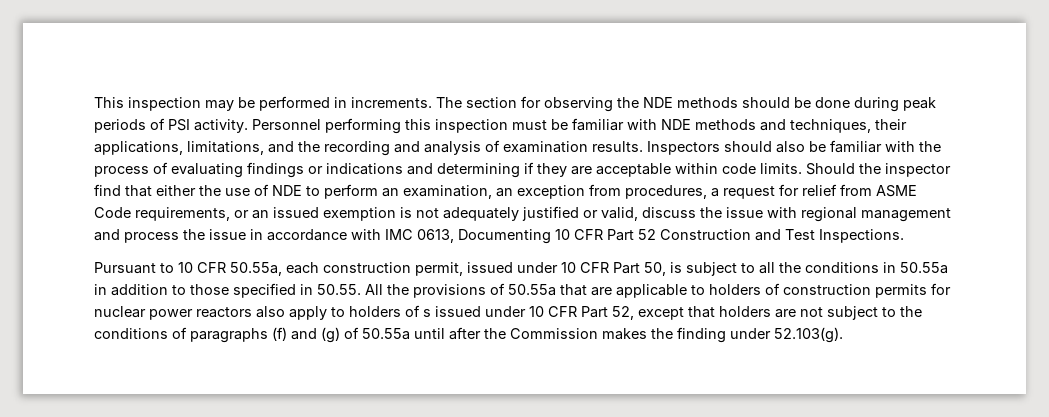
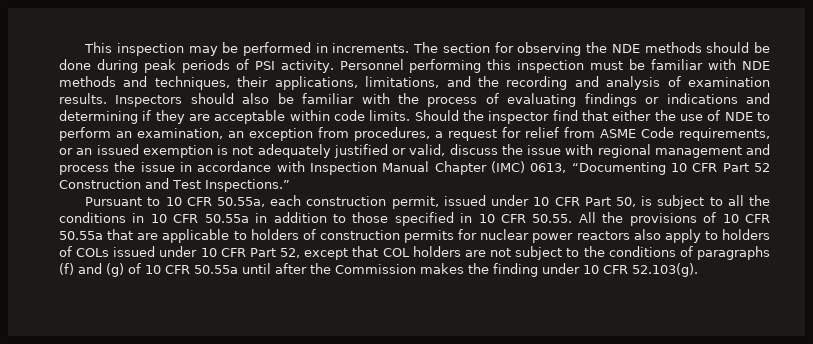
- Should the inspector find that either the use of NDE to perform an examination, an exception from procedures, a request for relief from ASME Code requirements, or an issued exemption is not adequately justified or valid, discuss the issue with regional management and process the issue in accordance with IMC 0613, Documenting 10 CFR Part 52 Construction and Test Inspections.
+ Should the inspector find that either the use of NDE to perform an examination, an exception from procedures, a request for relief from ASME Code requirements, or an issued exemption is not adequately justified or valid, discuss the issue with regional management and process the issue in accordance with Inspection Manual Chapter (IMC) 0613, “Documenting 10 CFR Part 52 Construction and Test Inspections.”
- Pursuant to 10 CFR 50.55a, each construction permit, issued under 10 CFR Part 50, is subject to all the conditions in 50.55a in addition to those specified in 50.55. All the provisions of 50.55a that are applicable to holders of construction permits for nuclear power reactors also apply to holders of s issued under 10 CFR Part 52, except that holders are not subject to the conditions of paragraphs (f) and (g) of 50.55a until after the Commission makes the finding under 52.103(g).
+ Pursuant to 10 CFR 50.55a, each construction permit, issued under 10 CFR Part 50, is subject to all the conditions in 10 CFR 50.55a in addition to those specified in 10 CFR 50.55. All the provisions of 10 CFR 50.55a that are applicable to holders of construction permits for nuclear power reactors also apply to holders of COLs issued under 10 CFR Part 52, except that COL holders are not subject to the conditions of paragraphs (f) and (g) of 10 CFR 50.55a until after the Commission makes the finding under 10 CFR 52.103(g).

